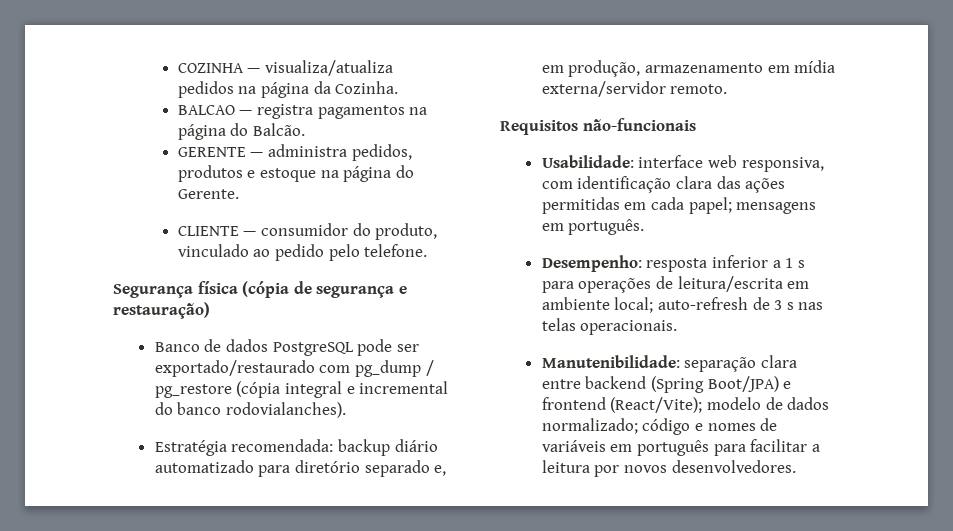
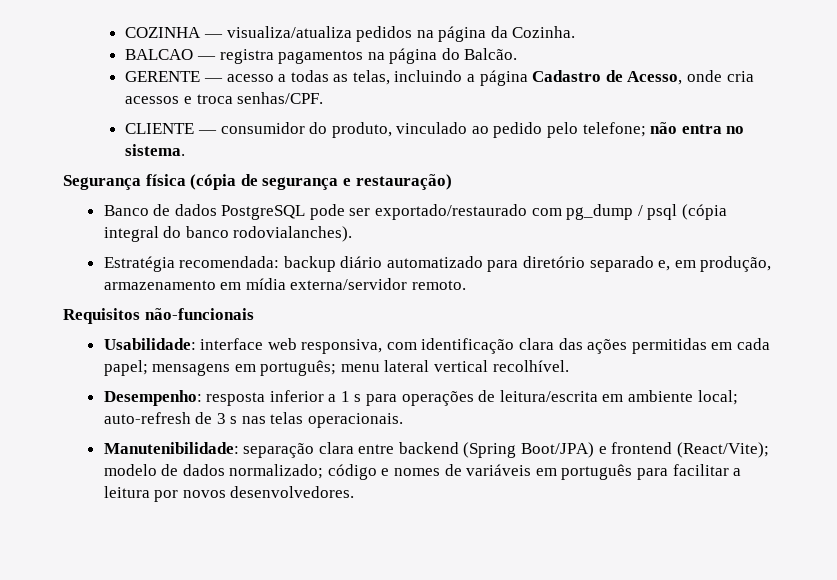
- GERENTE — administra pedidos, produtos e estoque na página do Gerente.
+ GERENTE — acesso a todas as telas, incluindo a página Cadastro de Acesso, onde cria acessos e troca senhas/CPF.
- CLIENTE — consumidor do produto, vinculado ao pedido pelo telefone.
+ CLIENTE — consumidor do produto, vinculado ao pedido pelo telefone; não entra no sistema.
- Banco de dados PostgreSQL pode ser exportado/restaurado com pg_dump / pg_restore (cópia integral e incremental do banco rodovialanches).
+ Banco de dados PostgreSQL pode ser exportado/restaurado com pg_dump / psql (cópia integral do banco rodovialanches).
- Usabilidade: interface web responsiva, com identificação clara das ações permitidas em cada papel; mensagens em português.
+ Usabilidade: interface web responsiva, com identificação clara das ações permitidas em cada papel; mensagens em português; menu lateral vertical recolhível.

